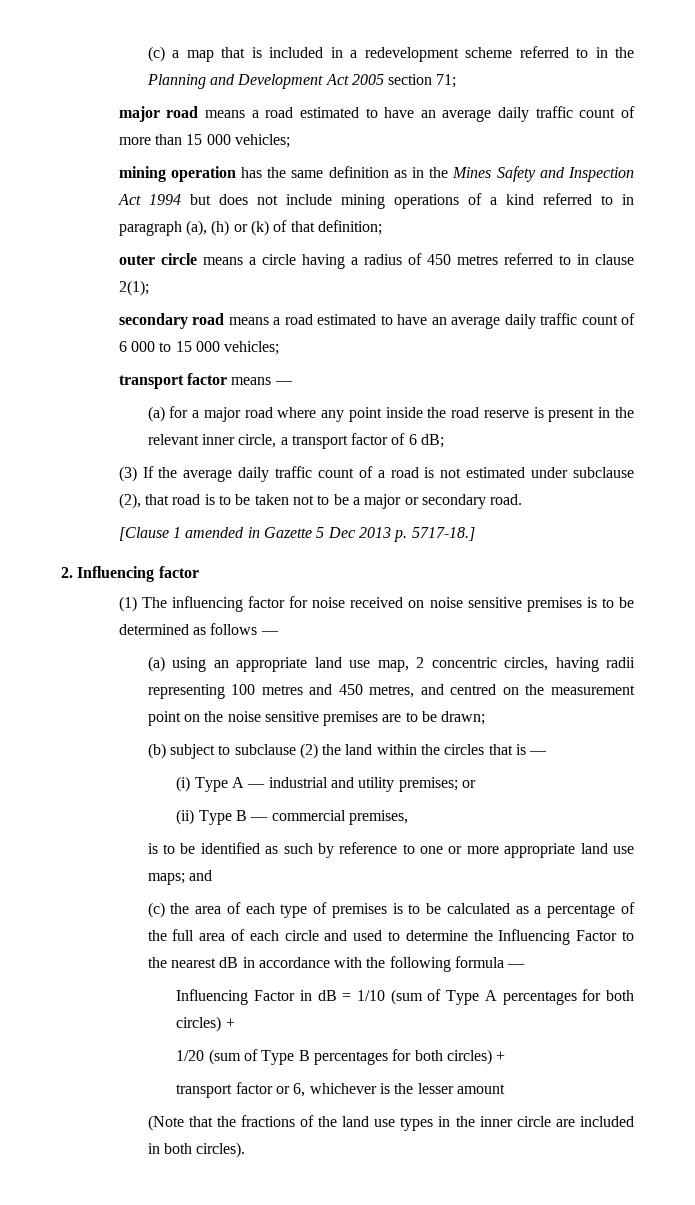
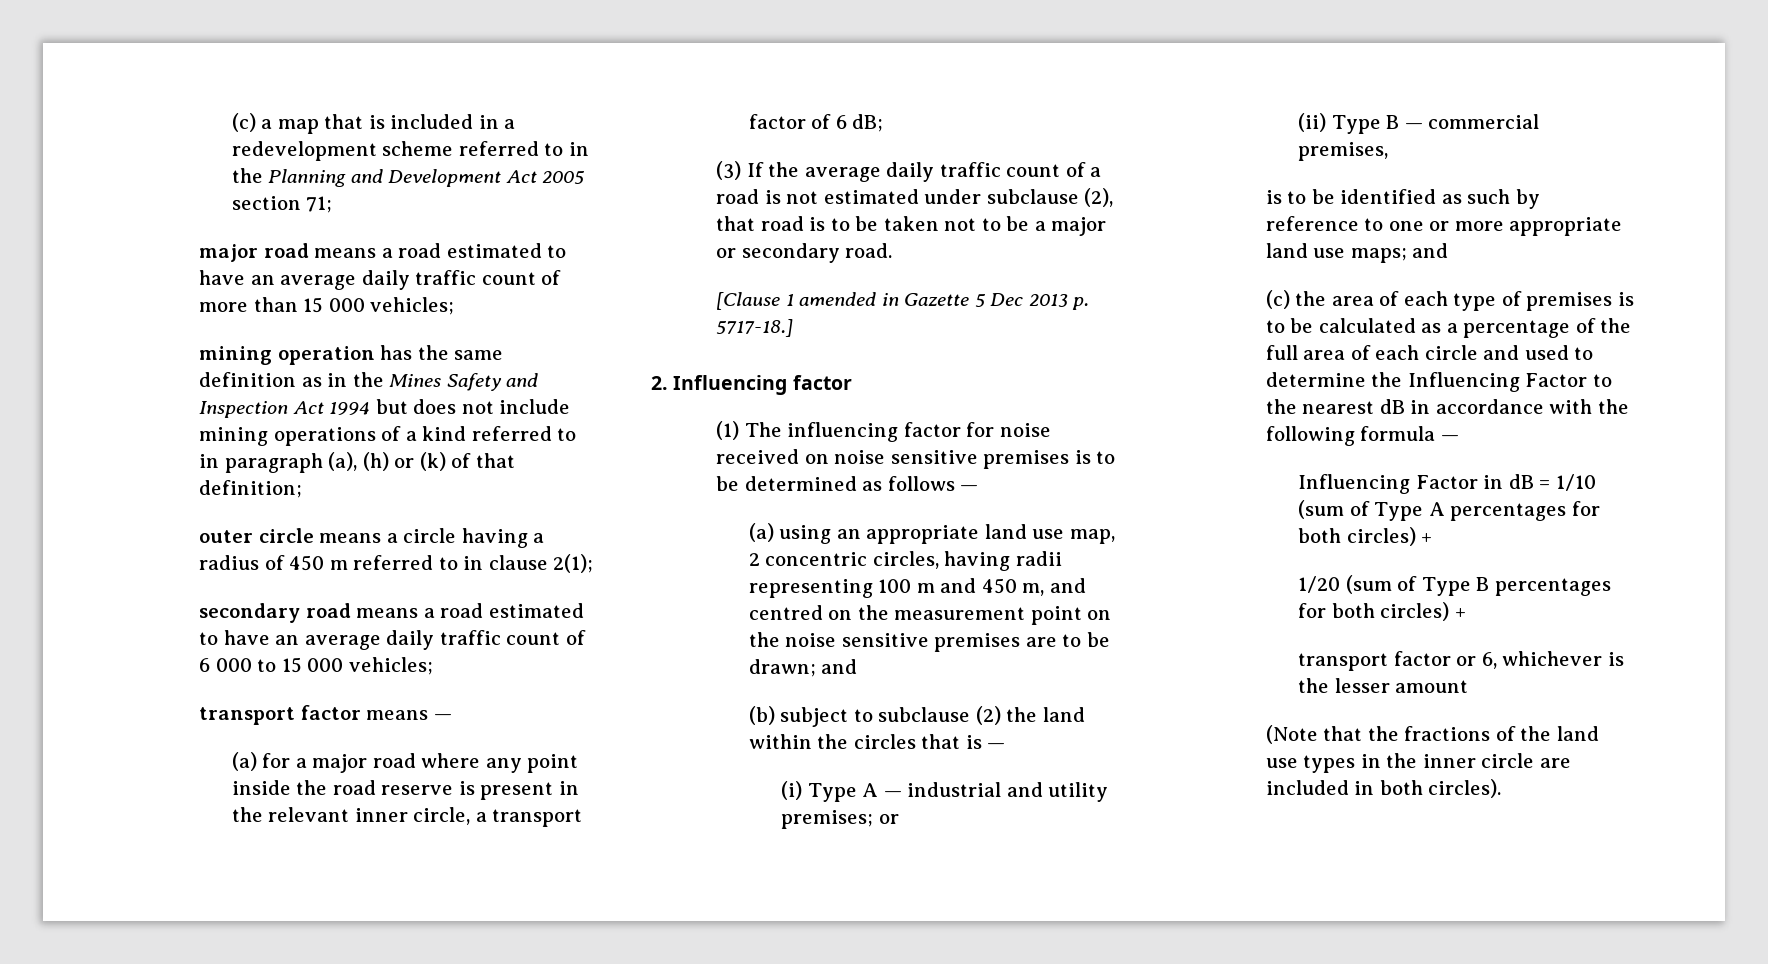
- outer circle means a circle having a radius of 450 metres referred to in clause 2(1);
+ outer circle means a circle having a radius of 450 m referred to in clause 2(1);
- (a) using an appropriate land use map, 2 concentric circles, having radii representing 100 metres and 450 metres, and centred on the measurement point on the noise sensitive premises are to be drawn;
+ (a) using an appropriate land use map, 2 concentric circles, having radii representing 100 m and 450 m, and centred on the measurement point on the noise sensitive premises are to be drawn; and

